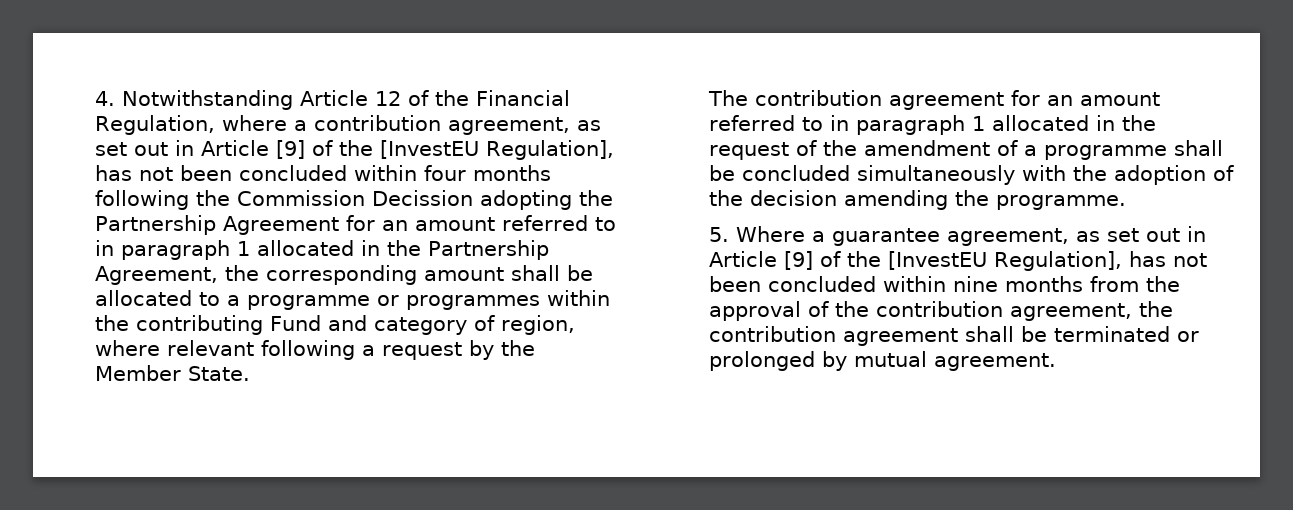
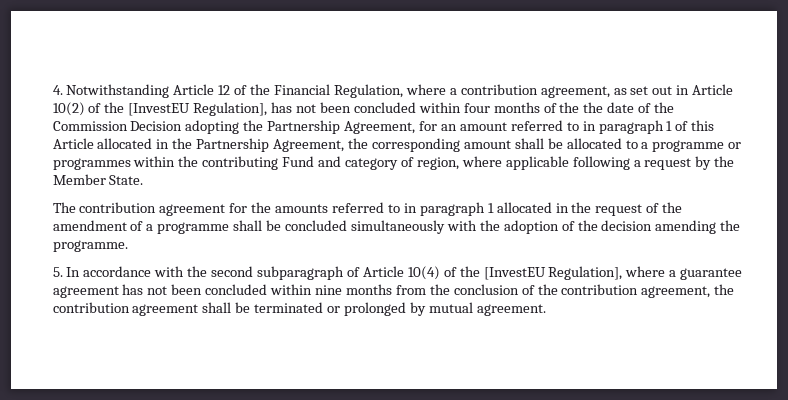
- 4. Notwithstanding Article 12 of the Financial Regulation, where a contribution agreement, as set out in Article [9] of the [InvestEU Regulation], has not been concluded within four months following the Commission Decission adopting the Partnership Agreement for an amount referred to in paragraph 1 allocated in the Partnership Agreement, the corresponding amount shall be allocated to a programme or programmes within the contributing Fund and category of region, where relevant following a request by the Member State.
+ 4. Notwithstanding Article 12 of the Financial Regulation, where a contribution agreement, as set out in Article 10(2) of the [InvestEU Regulation], has not been concluded within four months of the the date of the Commission Decision adopting the Partnership Agreement, for an amount referred to in paragraph 1 of this Article allocated in the Partnership Agreement, the corresponding amount shall be allocated to a programme or programmes within the contributing Fund and category of region, where applicable following a request by the Member State.
- The contribution agreement for an amount referred to in paragraph 1 allocated in the request of the amendment of a programme shall be concluded simultaneously with the adoption of the decision amending the programme.
+ The contribution agreement for the amounts referred to in paragraph 1 allocated in the request of the amendment of a programme shall be concluded simultaneously with the adoption of the decision amending the programme.
- 5. Where a guarantee agreement, as set out in Article [9] of the [InvestEU Regulation], has not been concluded within nine months from the approval of the contribution agreement, the contribution agreement shall be terminated or prolonged by mutual agreement.
+ 5. In accordance with the second subparagraph of Article 10(4) of the [InvestEU Regulation], where a guarantee agreement has not been concluded within nine months from the conclusion of the contribution agreement, the contribution agreement shall be terminated or prolonged by mutual agreement.

